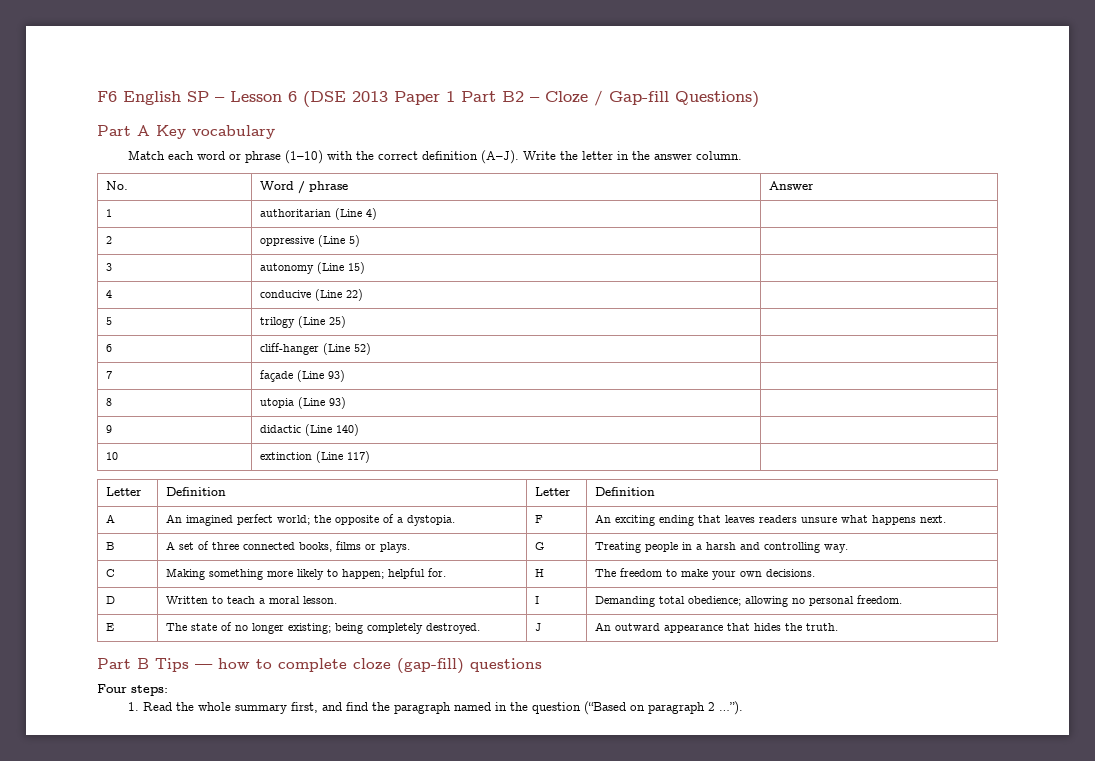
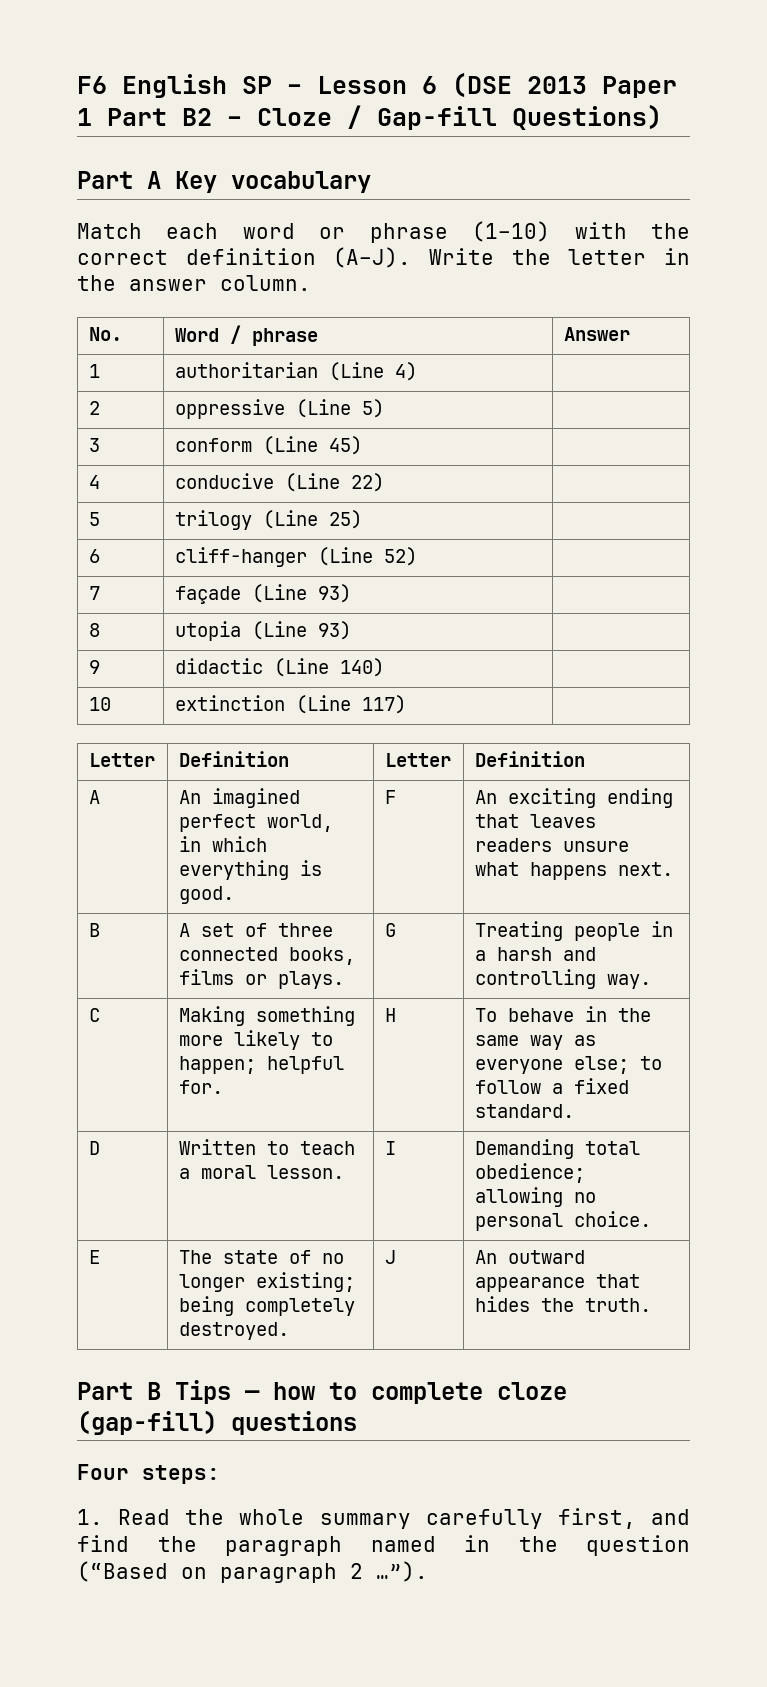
- 3 | autonomy (Line 15) |
+ 3 | conform (Line 45) |
- A | An imagined perfect world; the opposite of a dystopia. | F | An exciting ending that leaves readers unsure what happens next.
+ A | An imagined perfect world, in which everything is good. | F | An exciting ending that leaves readers unsure what happens next.
- C | Making something more likely to happen; helpful for. | H | The freedom to make your own decisions.
+ C | Making something more likely to happen; helpful for. | H | To behave in the same way as everyone else; to follow a fixed standard.
- D | Written to teach a moral lesson. | I | Demanding total obedience; allowing no personal freedom.
+ D | Written to teach a moral lesson. | I | Demanding total obedience; allowing no personal choice.
- 1. Read the whole summary first, and find the paragraph named in the question (“Based on paragraph 2 …”).
+ 1. Read the whole summary carefully first, and find the paragraph named in the question (“Based on paragraph 2 …”).

